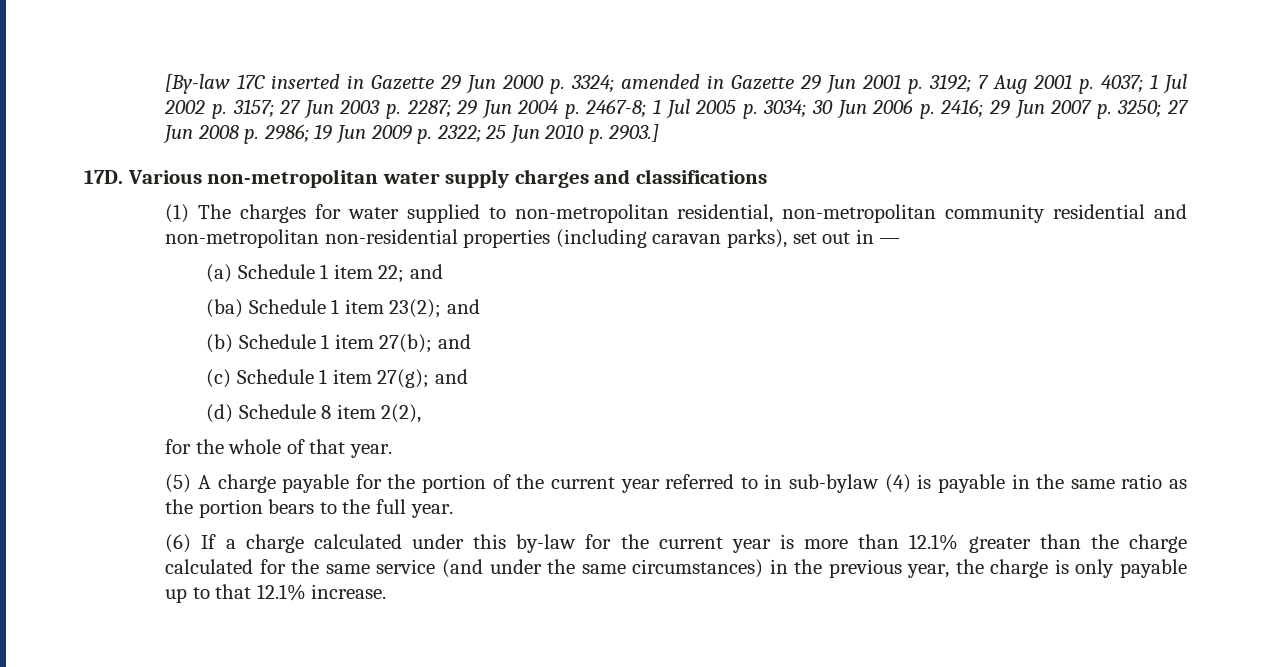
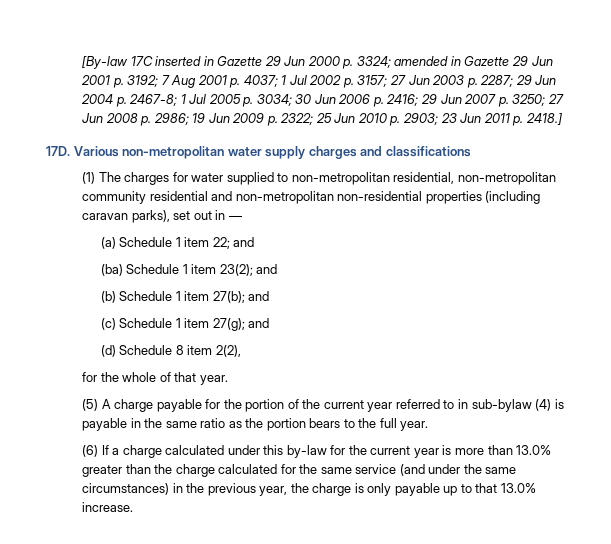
- 25 Jun 2010 p. 2903.]
+ 25 Jun 2010 p. 2903; 23 Jun 2011 p. 2418.]
- (6) If a charge calculated under this by-law for the current year is more than 12.1% greater than the charge calculated for the same service (and under the same circumstances) in the previous year, the charge is only payable up to that 12.1% increase.
+ (6) If a charge calculated under this by-law for the current year is more than 13.0% greater than the charge calculated for the same service (and under the same circumstances) in the previous year, the charge is only payable up to that 13.0% increase.

